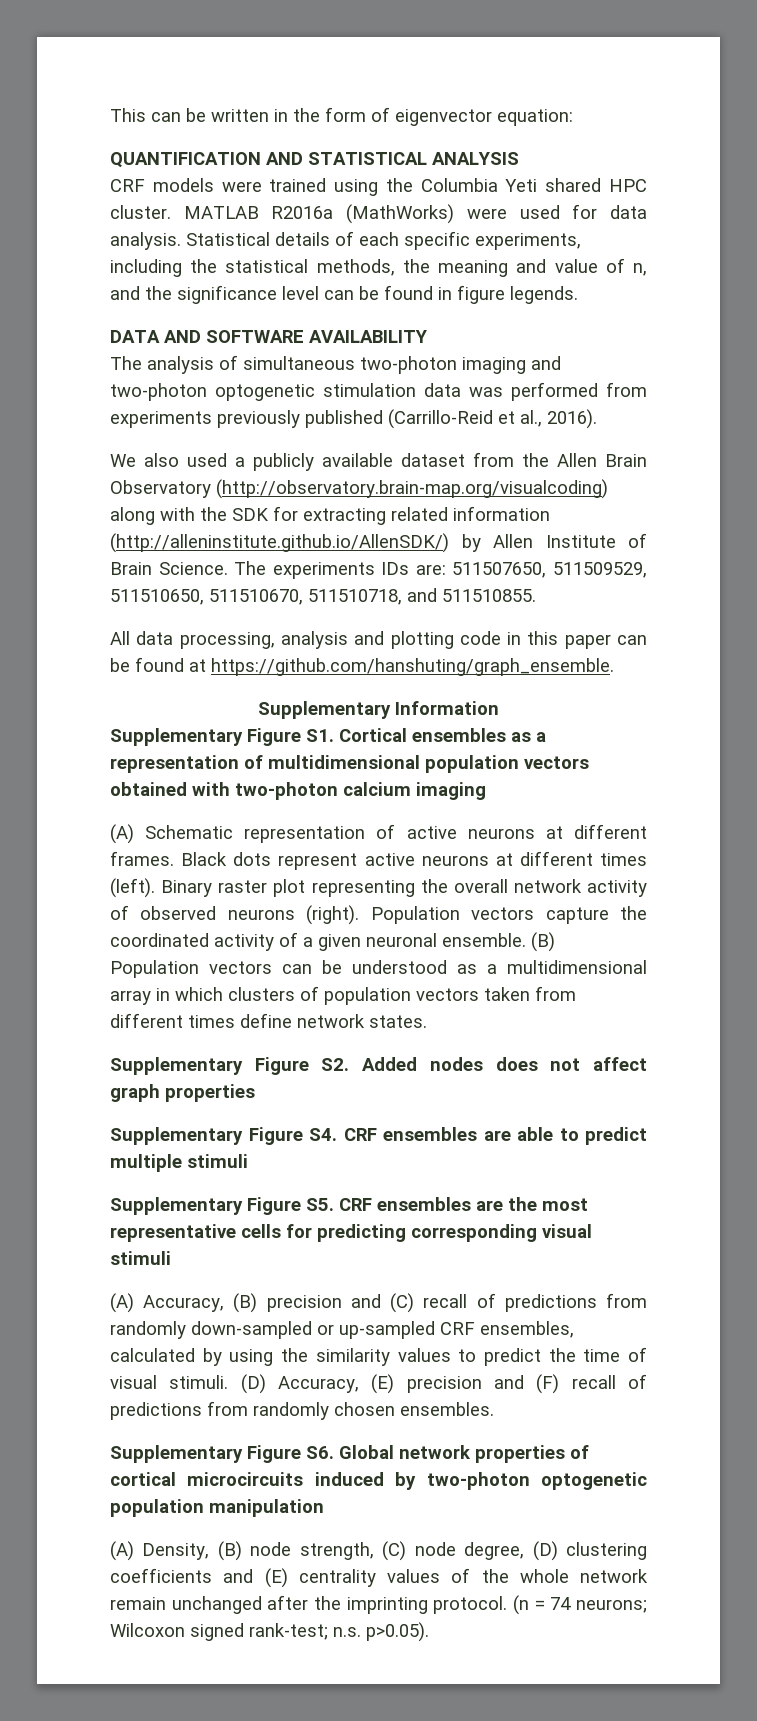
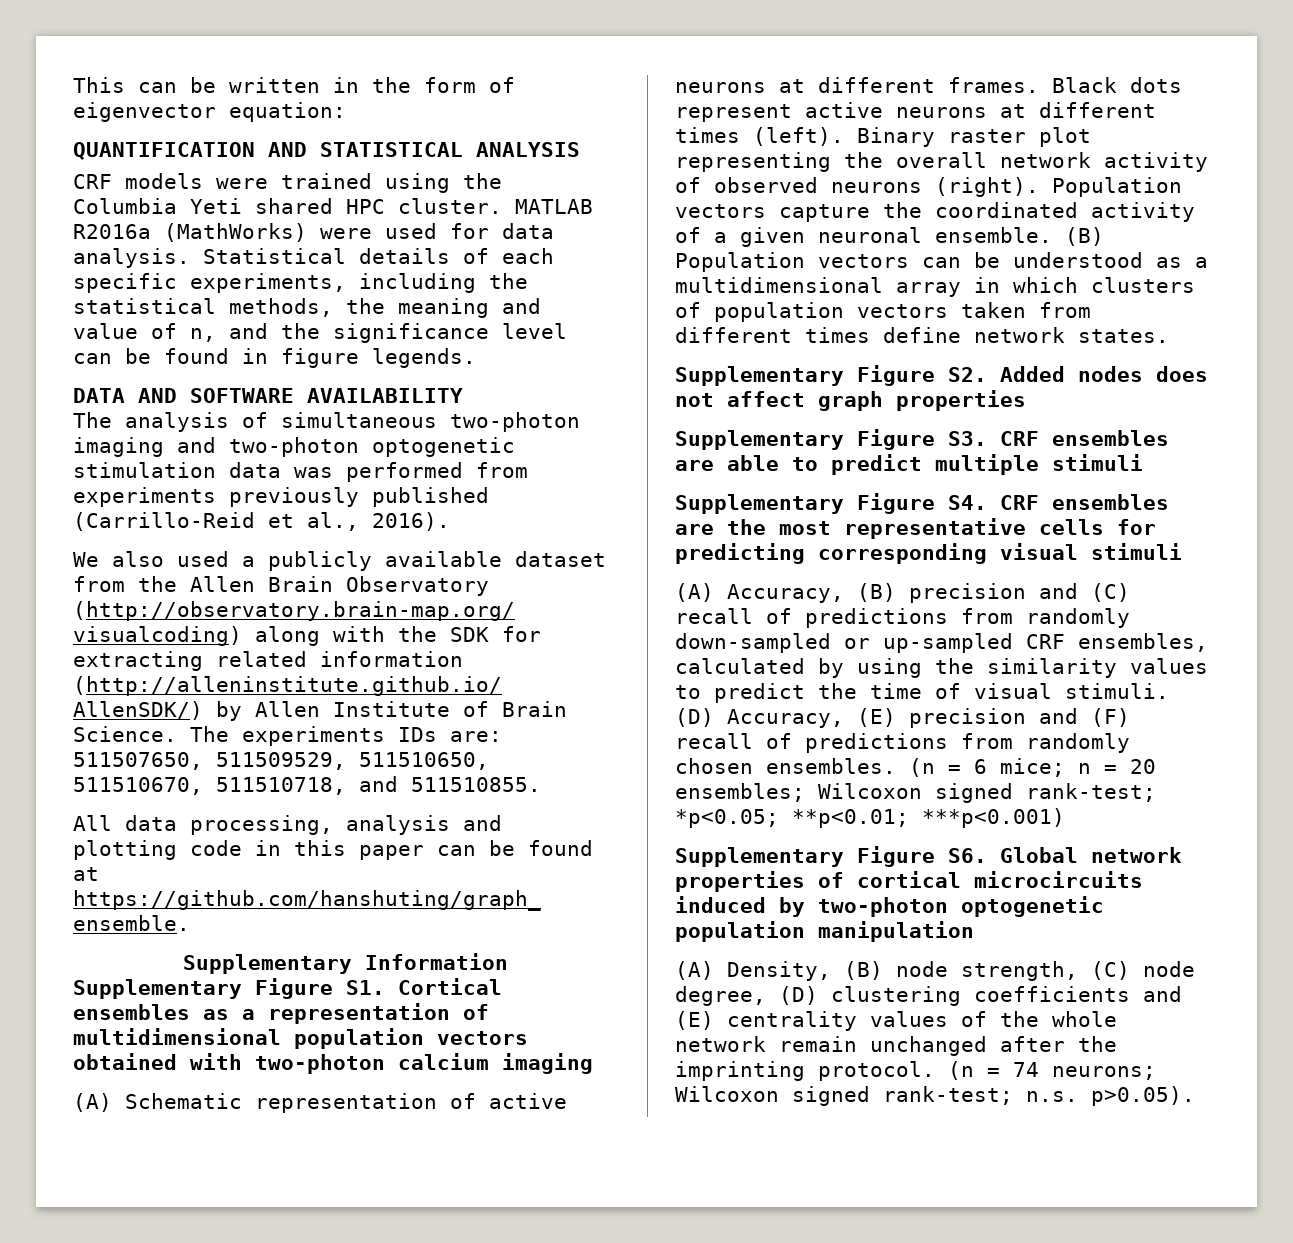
- Supplementary Figure S4. CRF ensembles are able to predict multiple stimuli
+ Supplementary Figure S3. CRF ensembles are able to predict multiple stimuli
- Supplementary Figure S5. CRF ensembles are the most representative cells for predicting corresponding visual stimuli
+ Supplementary Figure S4. CRF ensembles are the most representative cells for predicting corresponding visual stimuli
+ (n = 6 mice; n = 20 ensembles; Wilcoxon signed rank-test; *p<0.05; **p<0.01; ***p<0.001)

